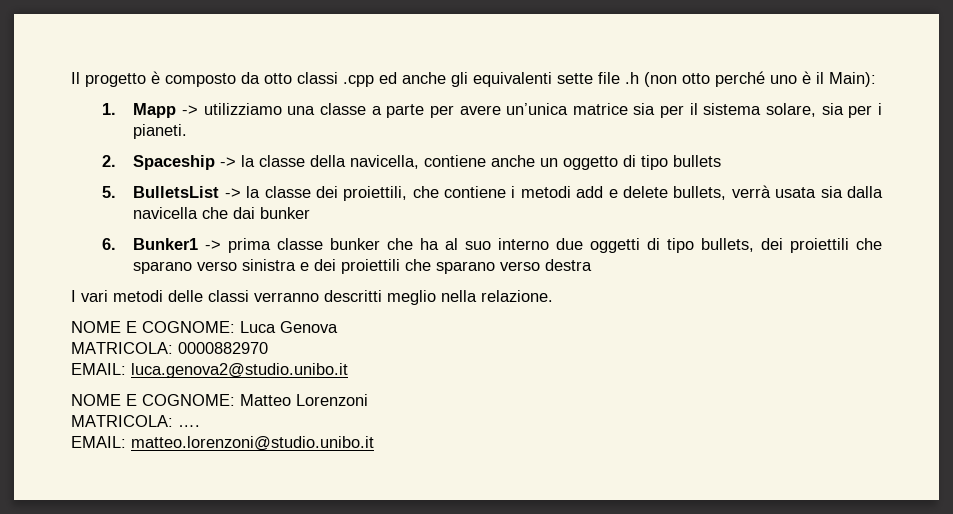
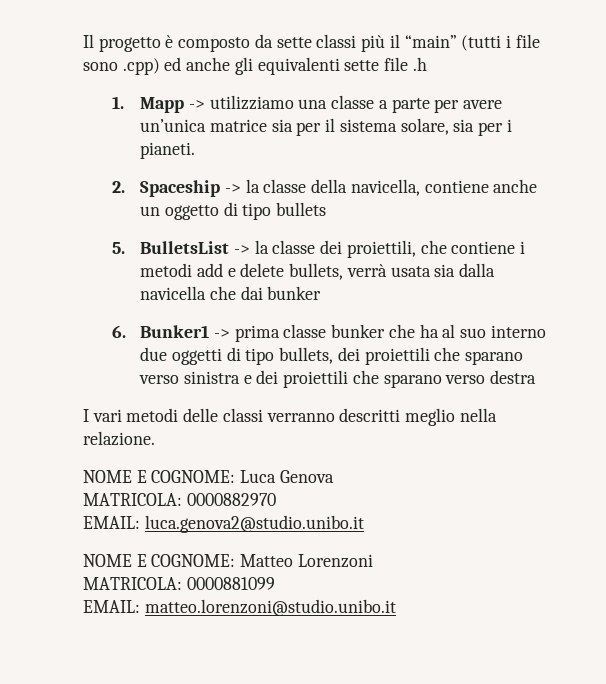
- Il progetto è composto da otto classi .cpp ed anche gli equivalenti sette file .h (non otto perché uno è il Main):
+ Il progetto è composto da sette classi più il “main” (tutti i file sono .cpp) ed anche gli equivalenti sette file .h
- MATRICOLA: ….
+ MATRICOLA: 0000881099

